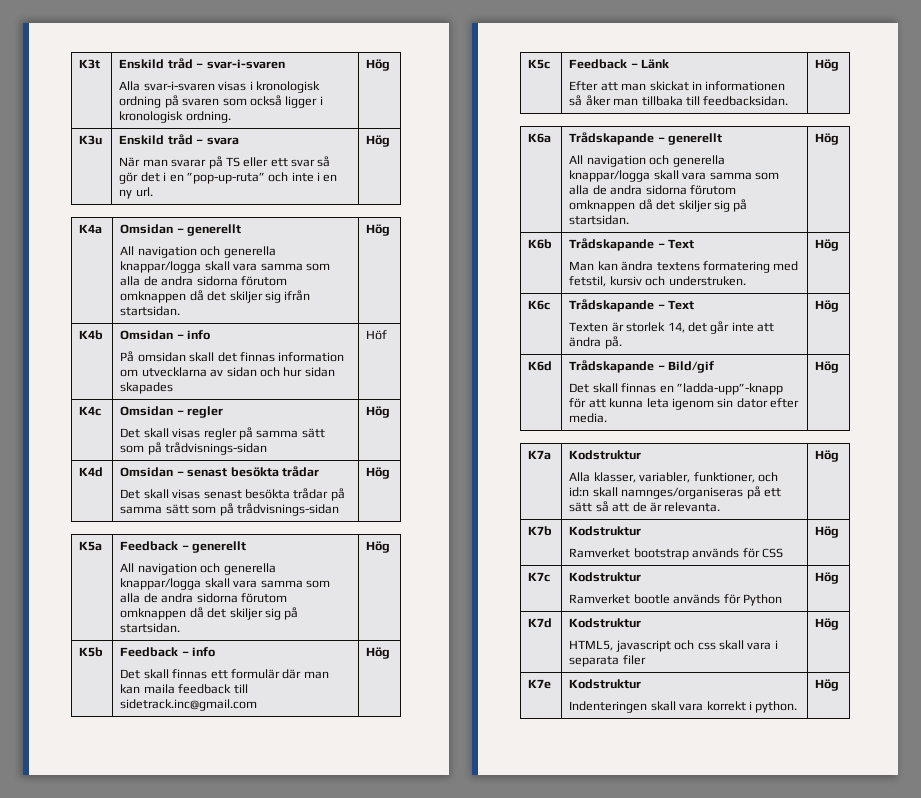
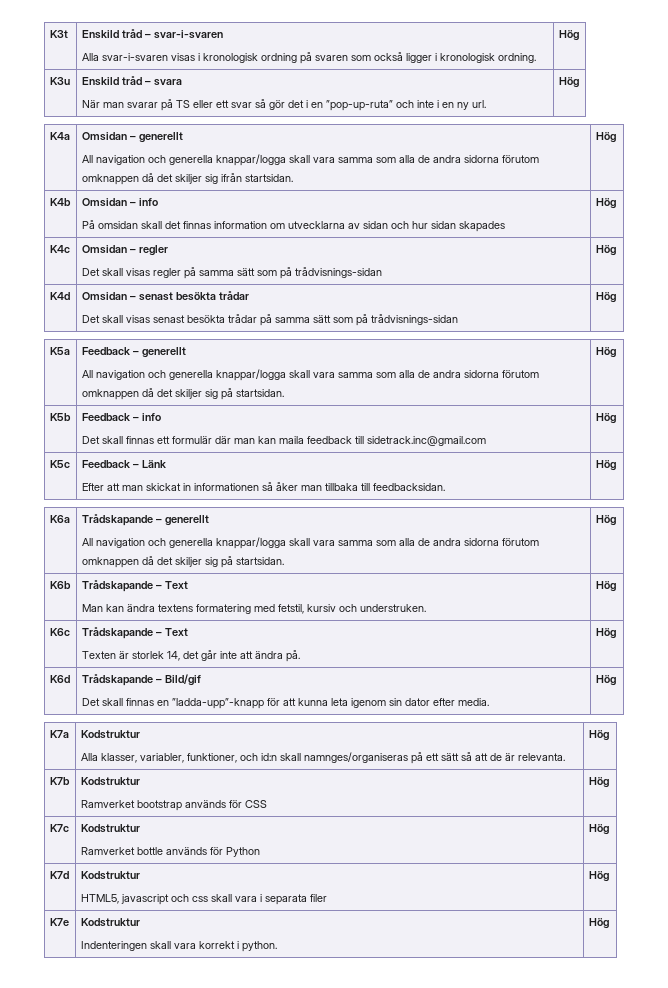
  K4b | Omsidan – info
- På omsidan skall det finnas information om utvecklarna av sidan och hur sidan skapades | Höf
+ På omsidan skall det finnas information om utvecklarna av sidan och hur sidan skapades | Hög
  K7c | Kodstruktur
- Ramverket bootle används för Python | Hög
+ Ramverket bottle används för Python | Hög

